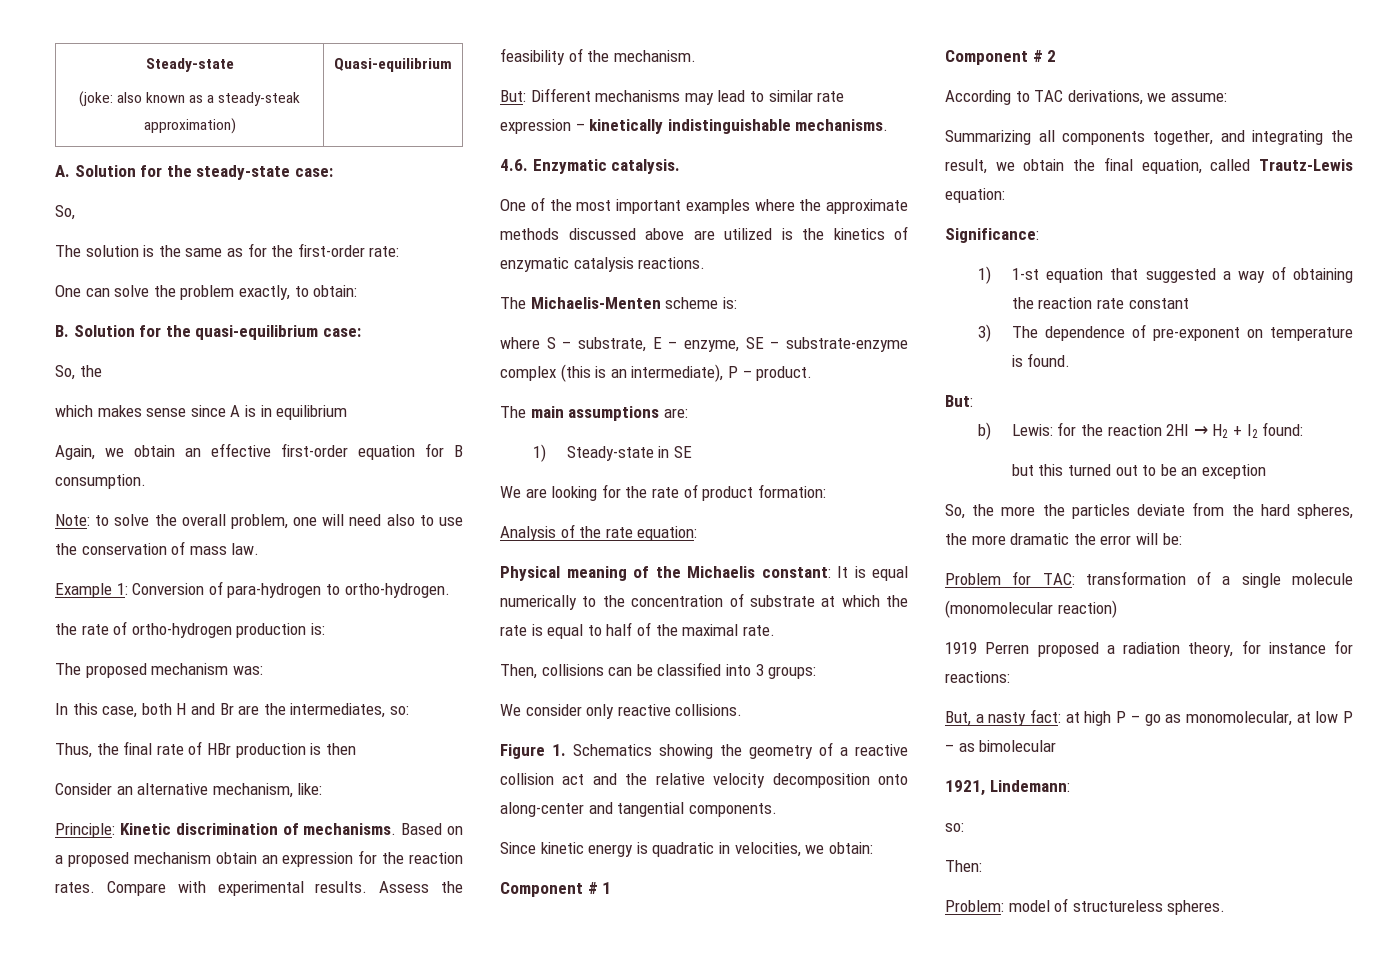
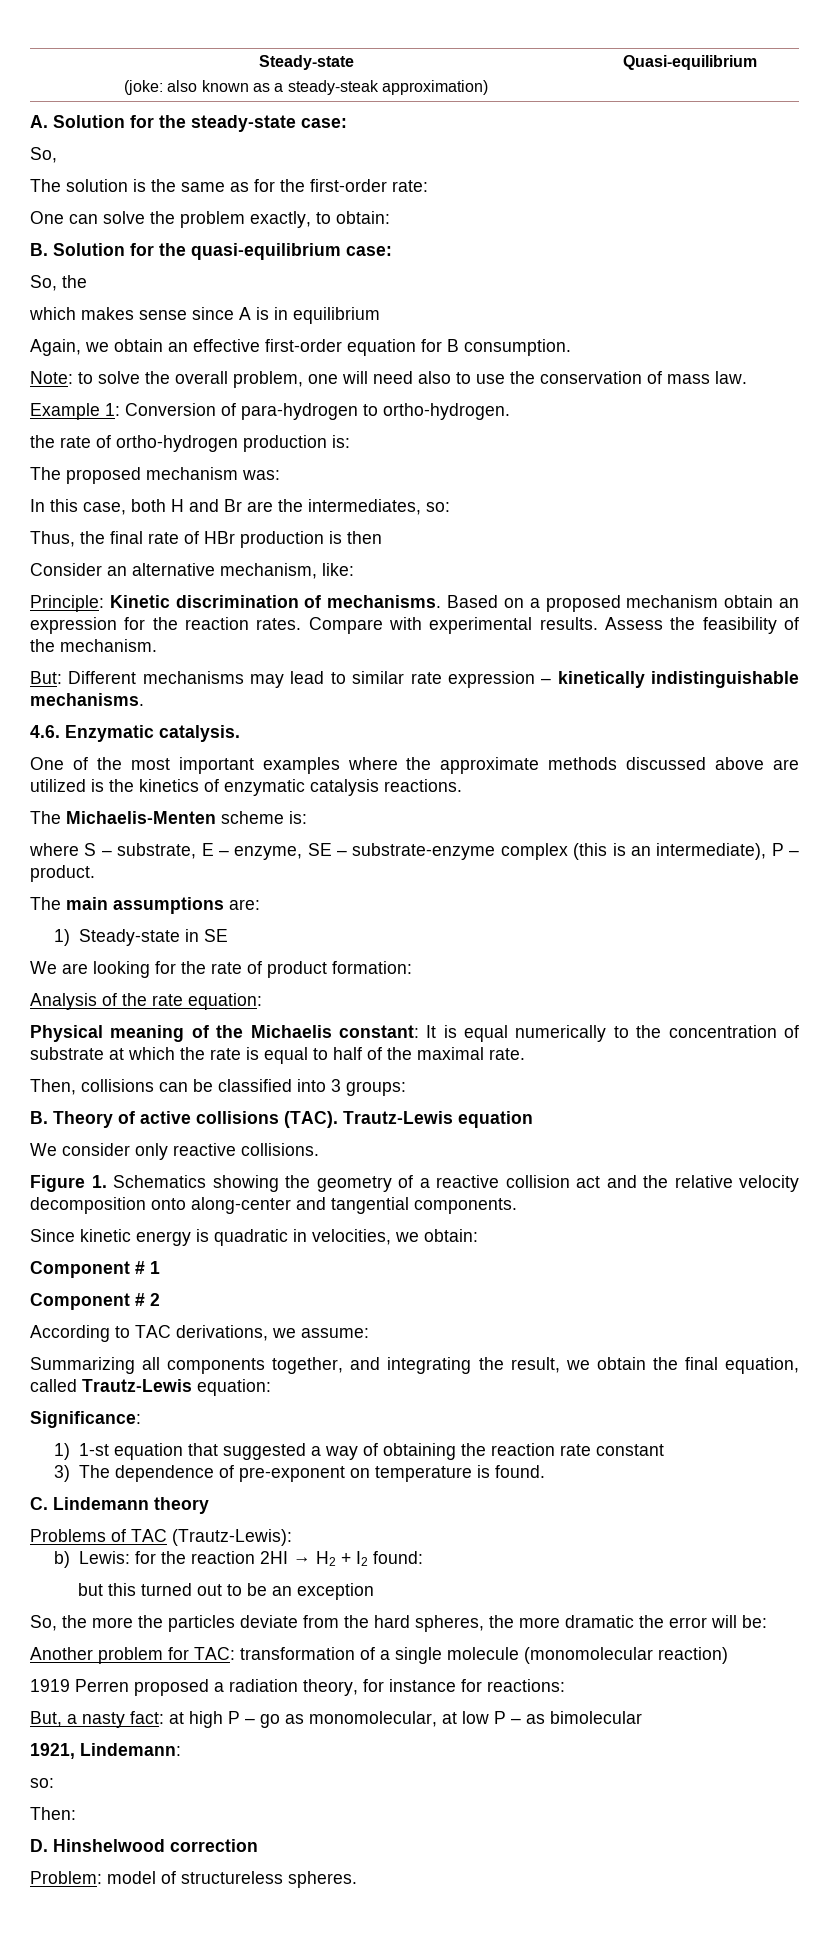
+ B. Theory of active collisions (TAC). Trautz-Lewis equation
  3) The dependence of pre-exponent on temperature is found.
- But:
+ C. Lindemann theory
+ Problems of TAC (Trautz-Lewis):
- Problem for TAC: transformation of a single molecule (monomolecular reaction)
+ Another problem for TAC: transformation of a single molecule (monomolecular reaction)
+ D. Hinshelwood correction

